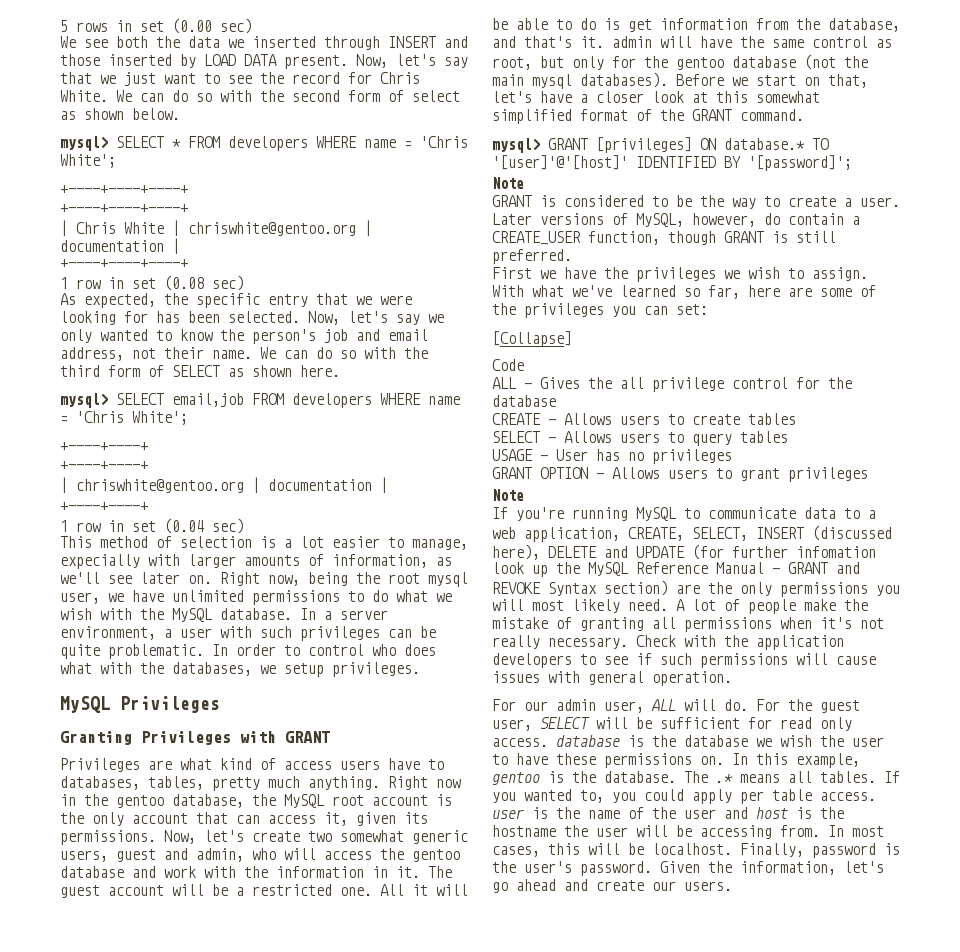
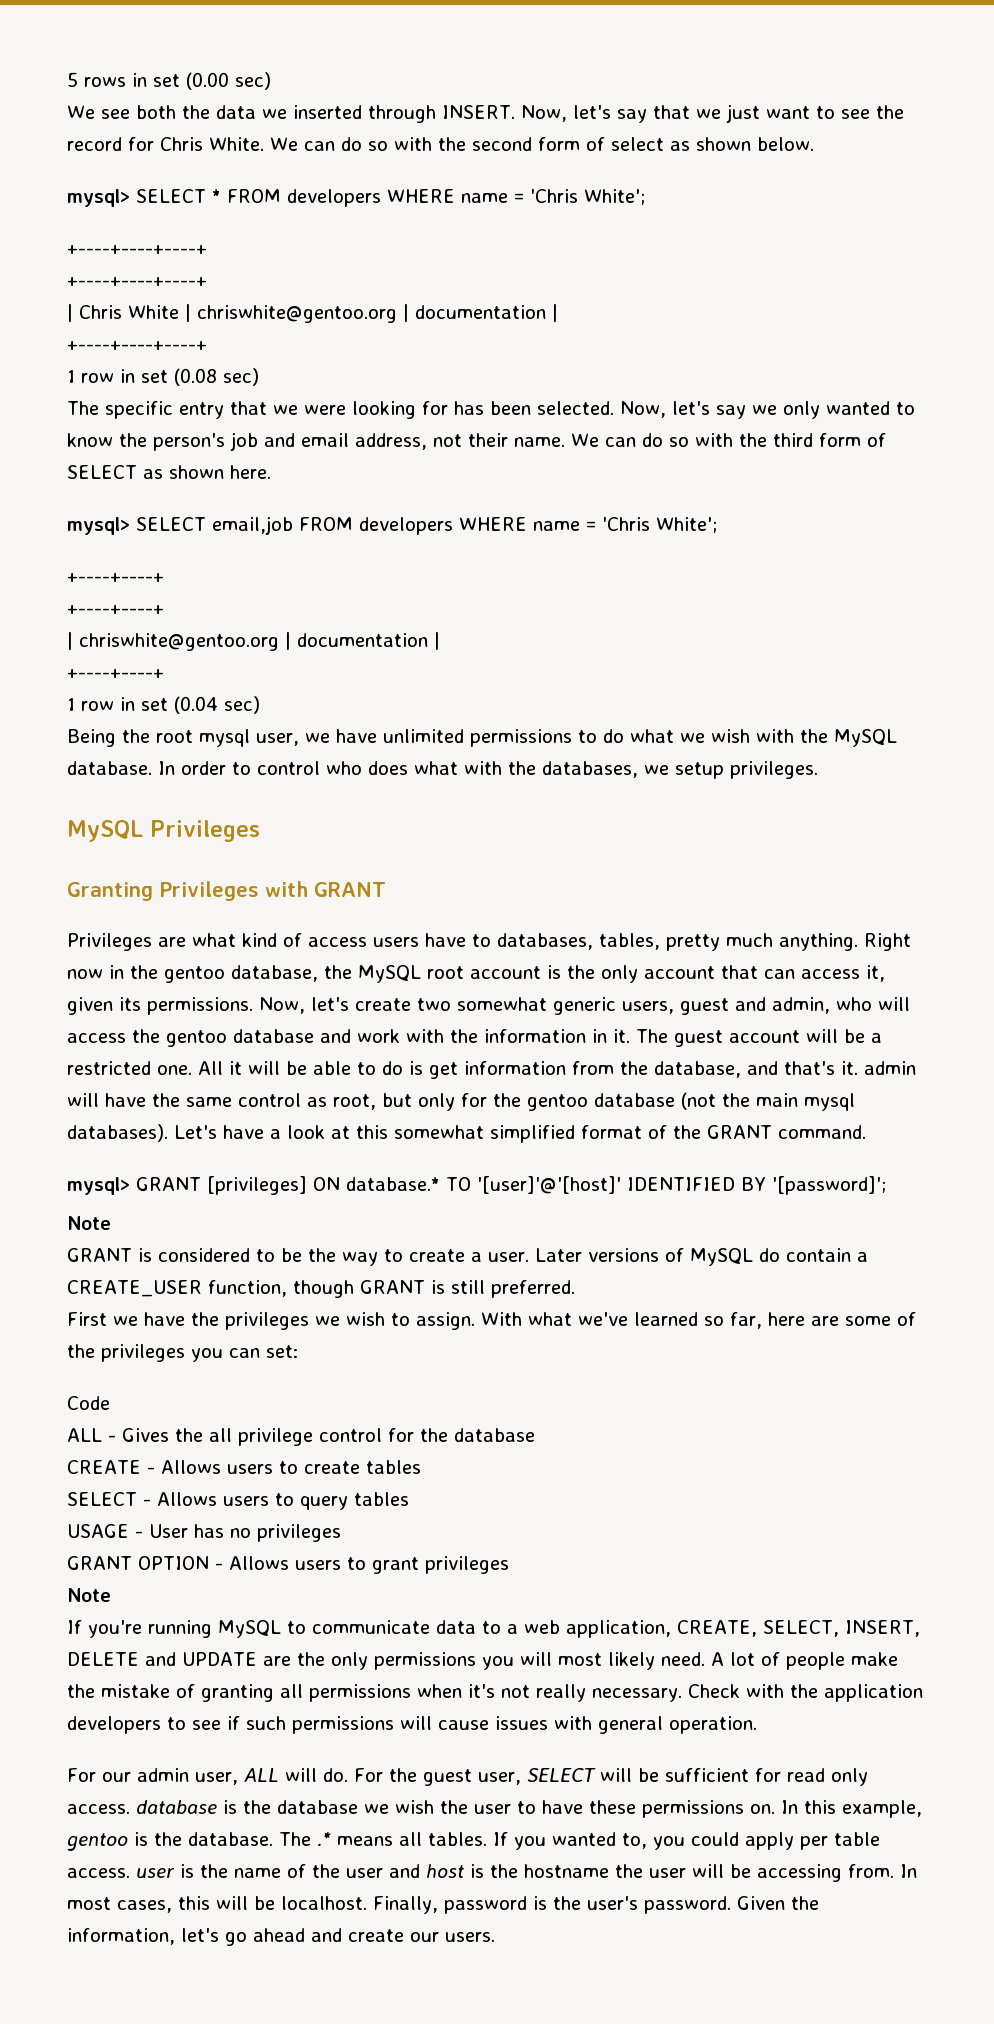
- We see both the data we inserted through INSERT and those inserted by LOAD DATA present.
+ We see both the data we inserted through INSERT.
- As expected, the specific entry that we were looking for has been selected.
+ The specific entry that we were looking for has been selected.
- This method of selection is a lot easier to manage, expecially with larger amounts of information, as we'll see later on. Right now, being the root mysql user, we have unlimited permissions to do what we wish with the MySQL database.
+ Being the root mysql user, we have unlimited permissions to do what we wish with the MySQL database.
- In a server environment, a user with such privileges can be quite problematic. In order to control who does what with the databases, we setup privileges.
+ In order to control who does what with the databases, we setup privileges.
- Before we start on that, let's have a closer look at this somewhat simplified format of the GRANT command.
+ Let's have a look at this somewhat simplified format of the GRANT command.
- Later versions of MySQL, however, do contain a CREATE_USER function, though GRANT is still preferred.
+ Later versions of MySQL do contain a CREATE_USER function, though GRANT is still preferred.
- [Collapse]
- If you're running MySQL to communicate data to a web application, CREATE, SELECT, INSERT (discussed here), DELETE and UPDATE (for further infomation look up the MySQL Reference Manual - GRANT and REVOKE Syntax section) are the only permissions you will most likely need.
+ If you're running MySQL to communicate data to a web application, CREATE, SELECT, INSERT, DELETE and UPDATE are the only permissions you will most likely need.

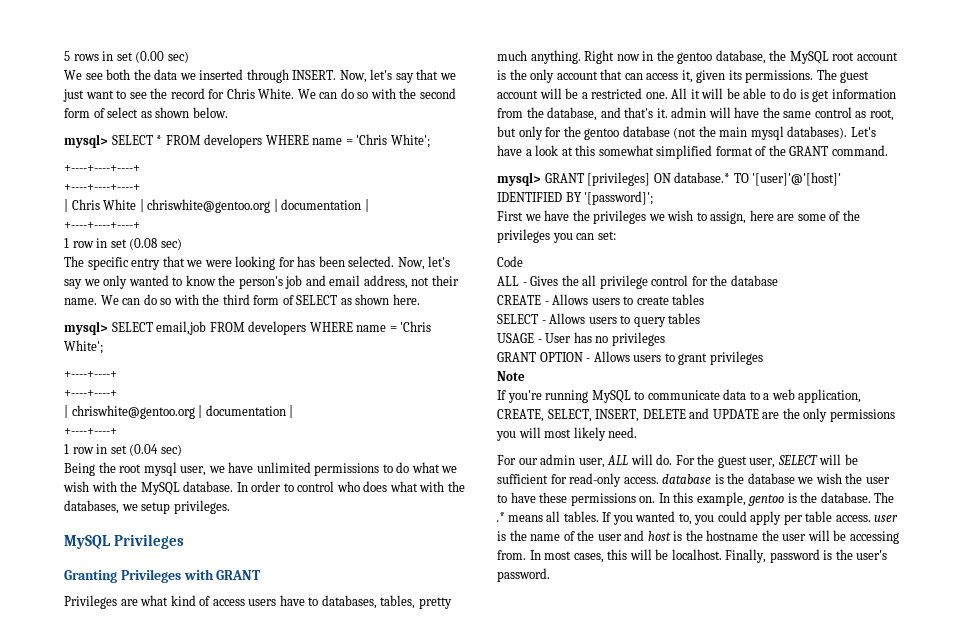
- Now, let's create two somewhat generic users, guest and admin, who will access the gentoo database and work with the information in it.
  mysql> GRANT [privileges] ON database.* TO '[user]'@'[host]' IDENTIFIED BY '[password]';
- Note
- GRANT is considered to be the way to create a user. Later versions of MySQL do contain a CREATE_USER function, though GRANT is still preferred.
- First we have the privileges we wish to assign. With what we've learned so far, here are some of the privileges you can set:
+ First we have the privileges we wish to assign, here are some of the privileges you can set:
- A lot of people make the mistake of granting all permissions when it's not really necessary. Check with the application developers to see if such permissions will cause issues with general operation.
- For the guest user, SELECT will be sufficient for read only access. database is the database we wish the user to have these permissions on.
+ For the guest user, SELECT will be sufficient for read-only access. database is the database we wish the user to have these permissions on.
- Given the information, let's go ahead and create our users.

